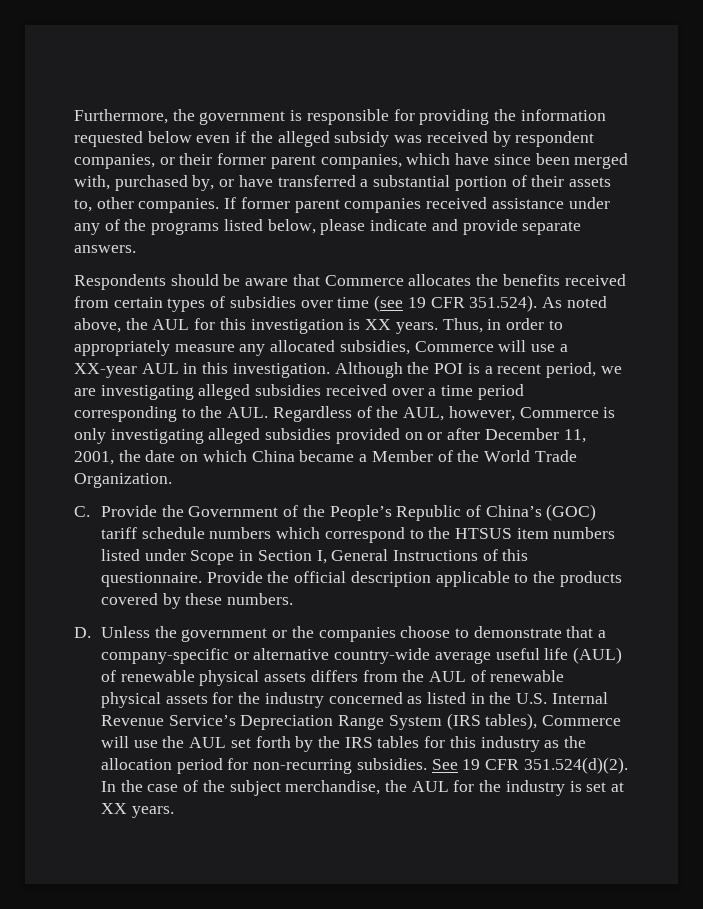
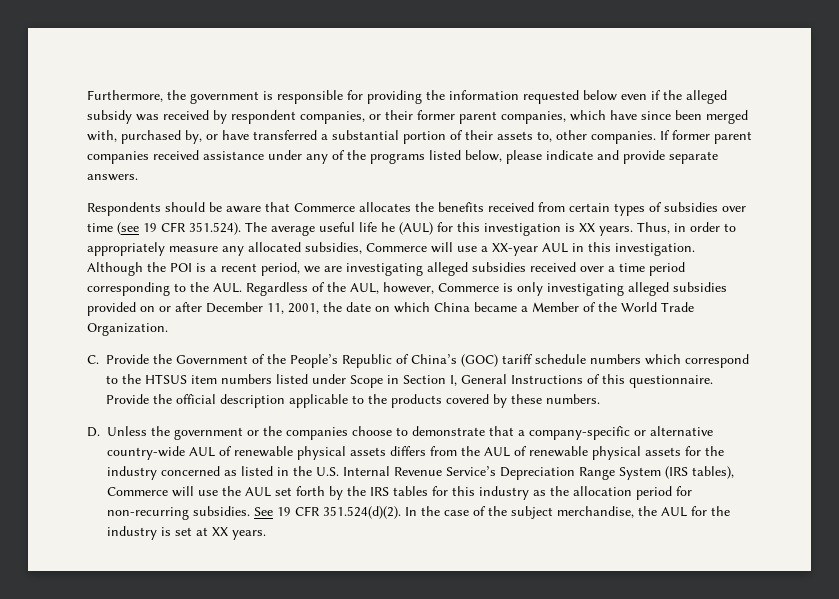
- Respondents should be aware that Commerce allocates the benefits received from certain types of subsidies over time (see 19 CFR 351.524). As noted above, the AUL for this investigation is XX years.
+ Respondents should be aware that Commerce allocates the benefits received from certain types of subsidies over time (see 19 CFR 351.524). The average useful life he (AUL) for this investigation is XX years.
- D. Unless the government or the companies choose to demonstrate that a company-specific or alternative country-wide average useful life (AUL) of renewable physical assets differs from the AUL of renewable physical assets for the industry concerned as listed in the U.S. Internal Revenue Service’s Depreciation Range System (IRS tables), Commerce will use the AUL set forth by the IRS tables for this industry as the allocation period for non-recurring subsidies.
+ D. Unless the government or the companies choose to demonstrate that a company-specific or alternative country-wide AUL of renewable physical assets differs from the AUL of renewable physical assets for the industry concerned as listed in the U.S. Internal Revenue Service’s Depreciation Range System (IRS tables), Commerce will use the AUL set forth by the IRS tables for this industry as the allocation period for non-recurring subsidies.

